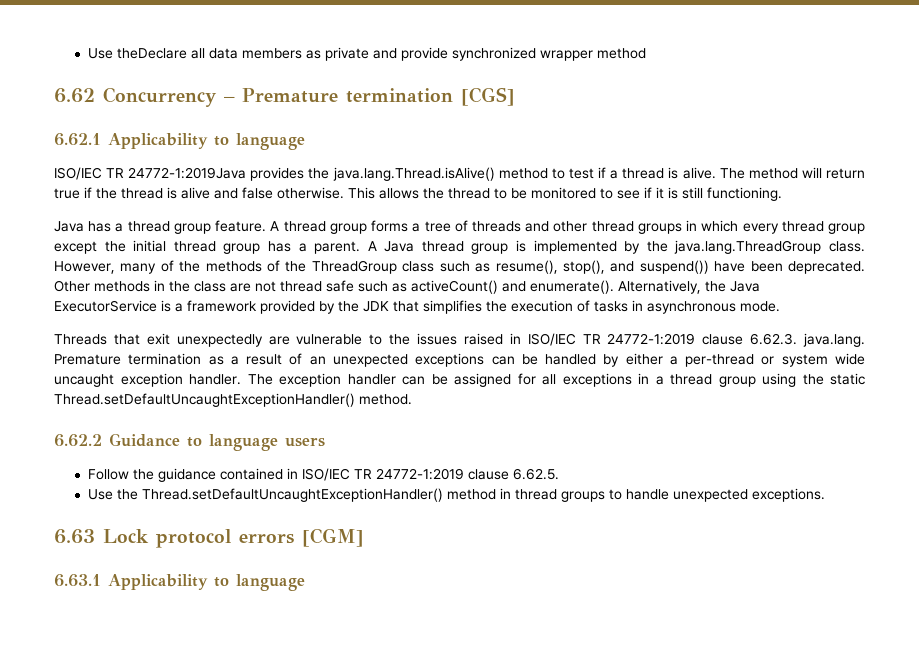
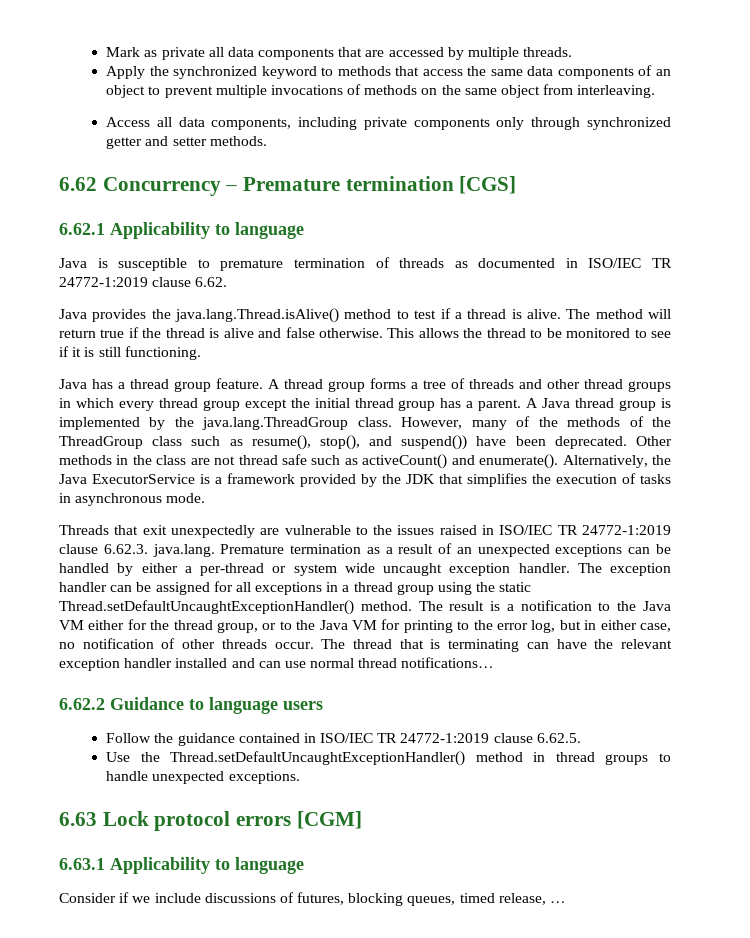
- Use theDeclare all data members as private and provide synchronized wrapper method
+ Mark as private all data components that are accessed by multiple threads.
+ Apply the synchronized keyword to methods that access the same data components of an object to prevent multiple invocations of methods on the same object from interleaving.
+ Access all data components, including private components only through synchronized getter and setter methods.
- ISO/IEC TR 24772-1:2019Java provides the java.lang.Thread.isAlive() method to test if a thread is alive.
+ Java is susceptible to premature termination of threads as documented in ISO/IEC TR 24772-1:2019 clause 6.62.
+ Java provides the java.lang.Thread.isAlive() method to test if a thread is alive.
+ The result is a notification to the Java VM either for the thread group, or to the Java VM for printing to the error log, but in either case, no notification of other threads occur. The thread that is terminating can have the relevant exception handler installed and can use normal thread notifications…
+ Consider if we include discussions of futures, blocking queues, timed release, …

